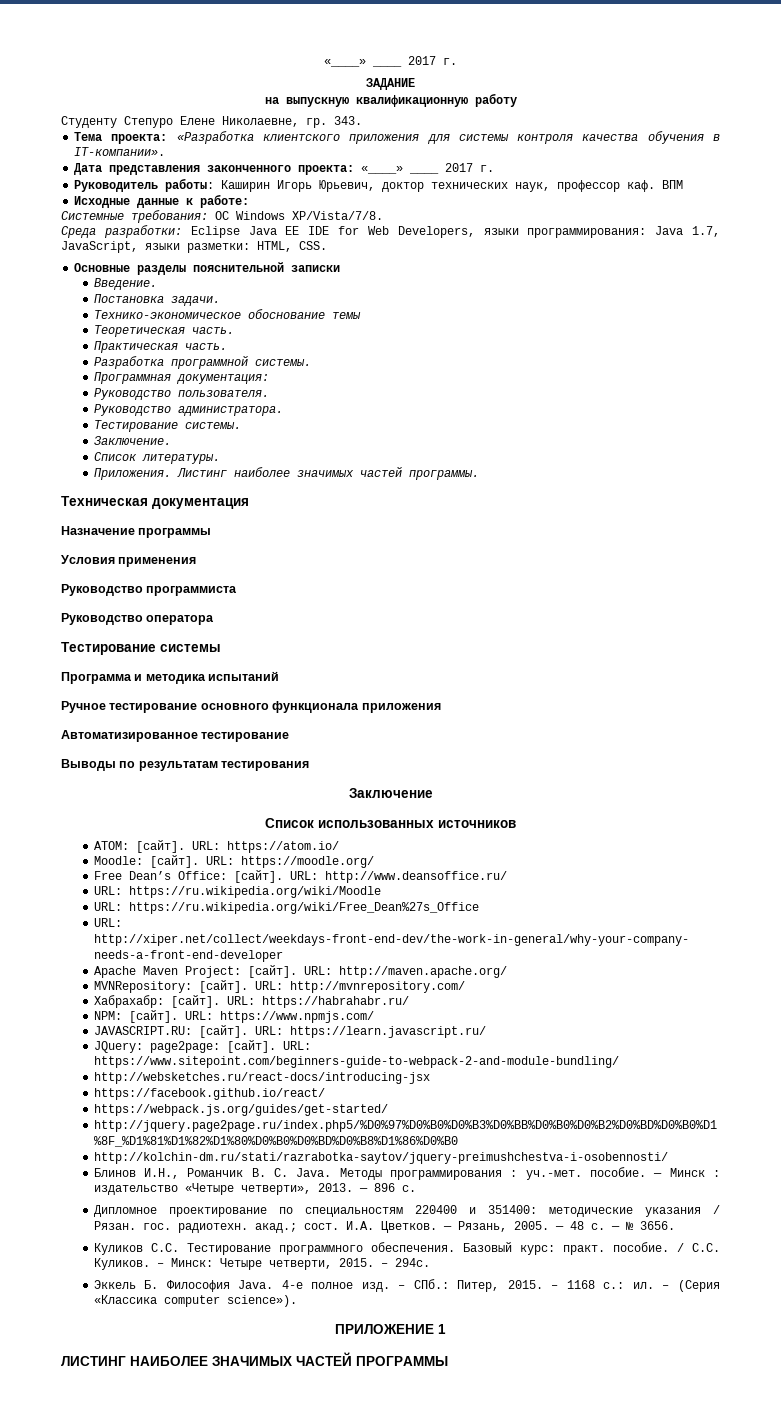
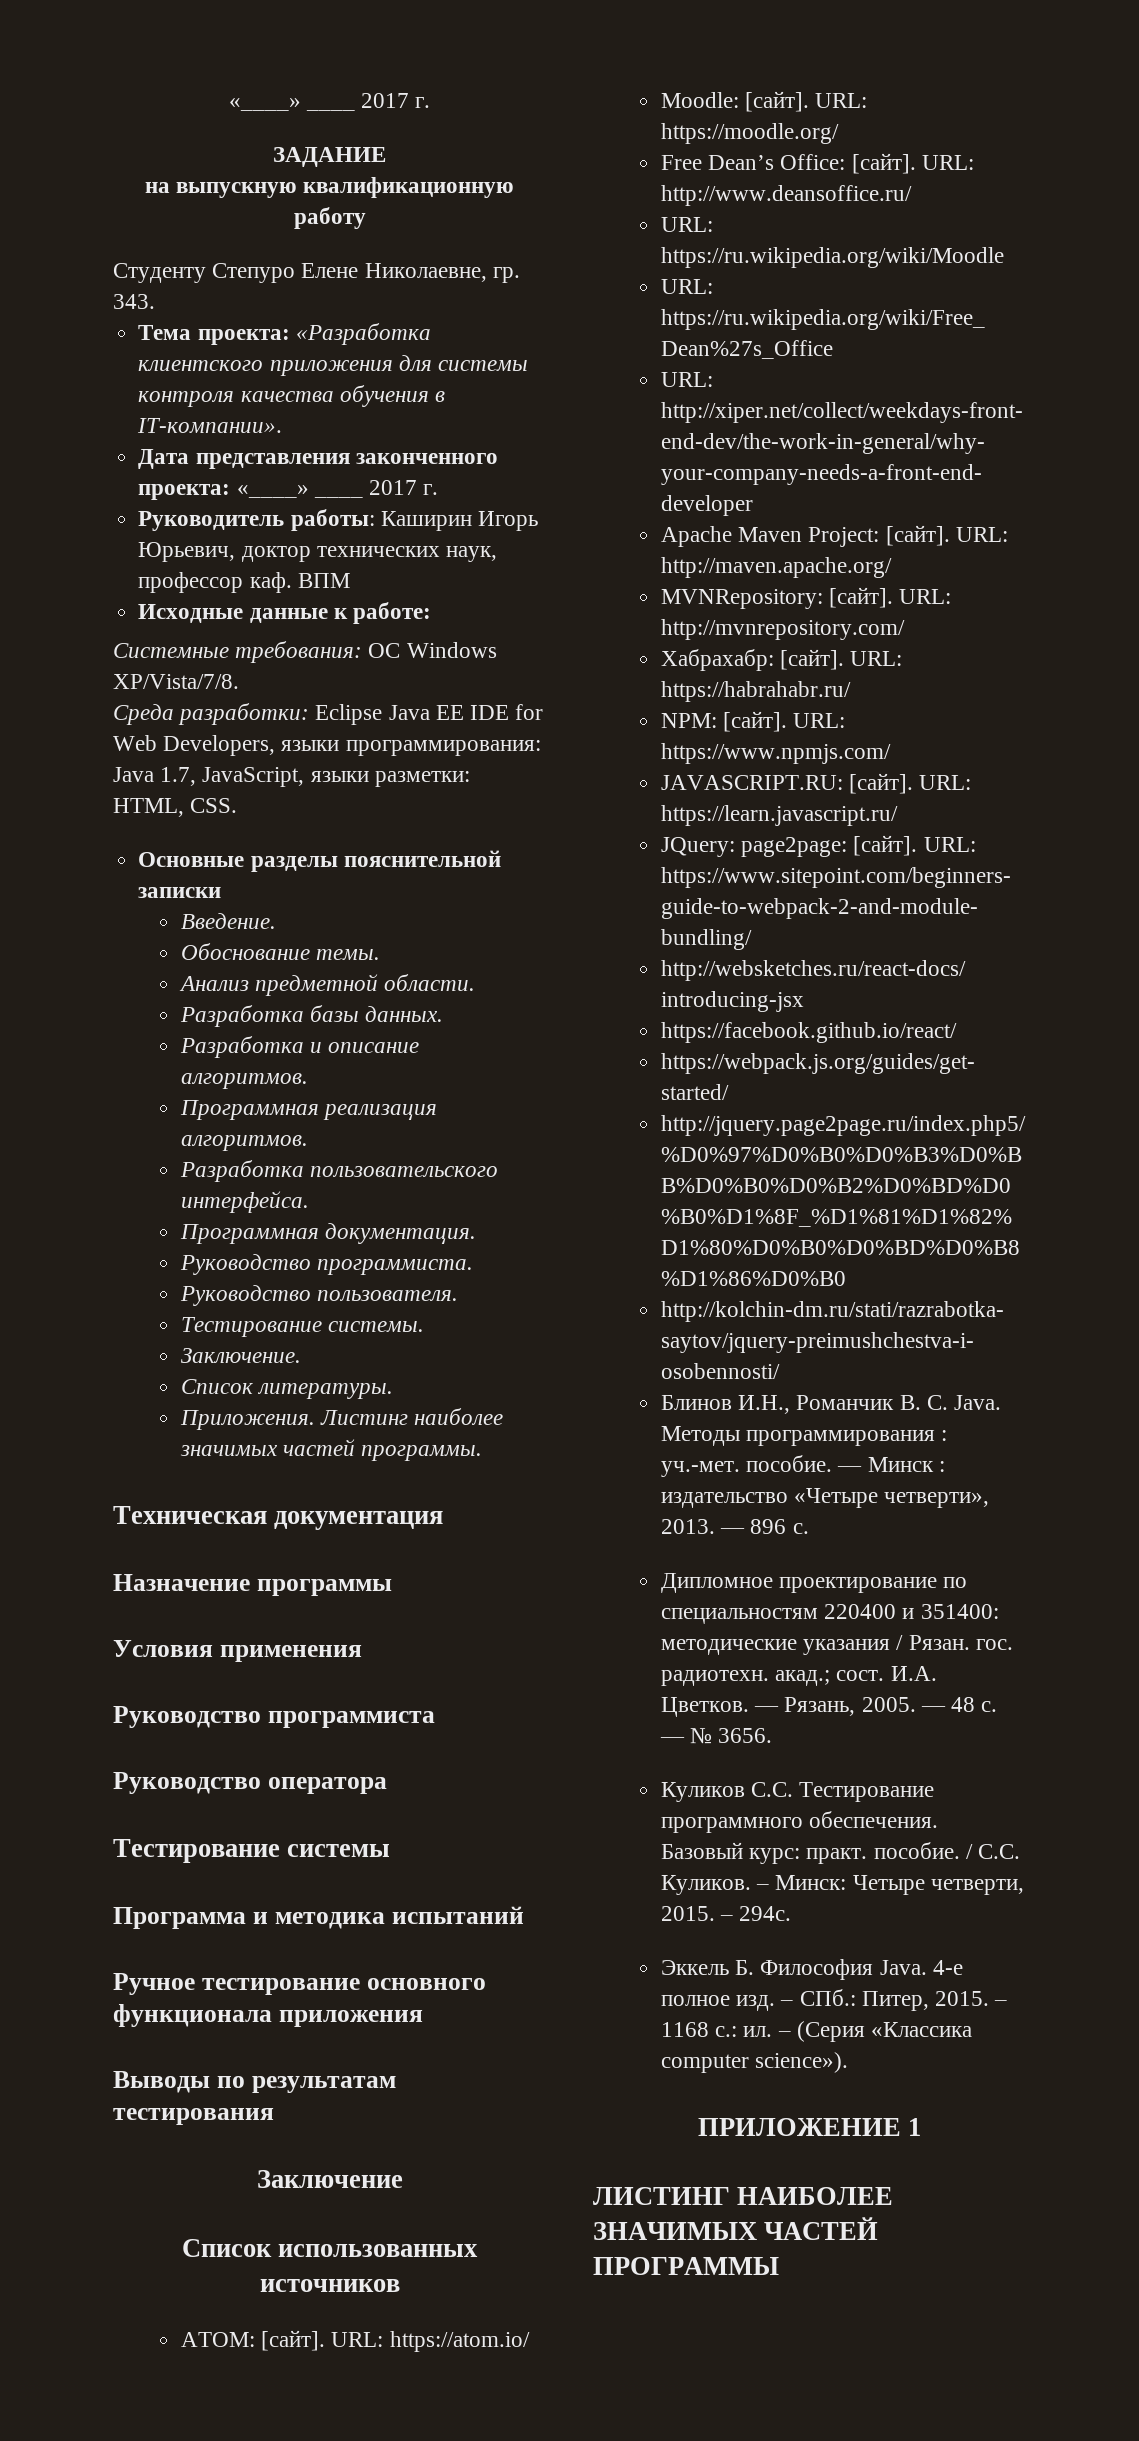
- Постановка задачи.
- Технико-экономическое обоснование темы
- Теоретическая часть.
- Практическая часть.
- Разработка программной системы.
- Программная документация:
+ Обоснование темы.
+ Анализ предметной области.
+ Разработка базы данных.
+ Разработка и описание алгоритмов.
+ Программная реализация алгоритмов.
+ Разработка пользовательского интерфейса.
+ Программная документация.
+ Руководство программиста.
- Руководство администратора.
- Автоматизированное тестирование

